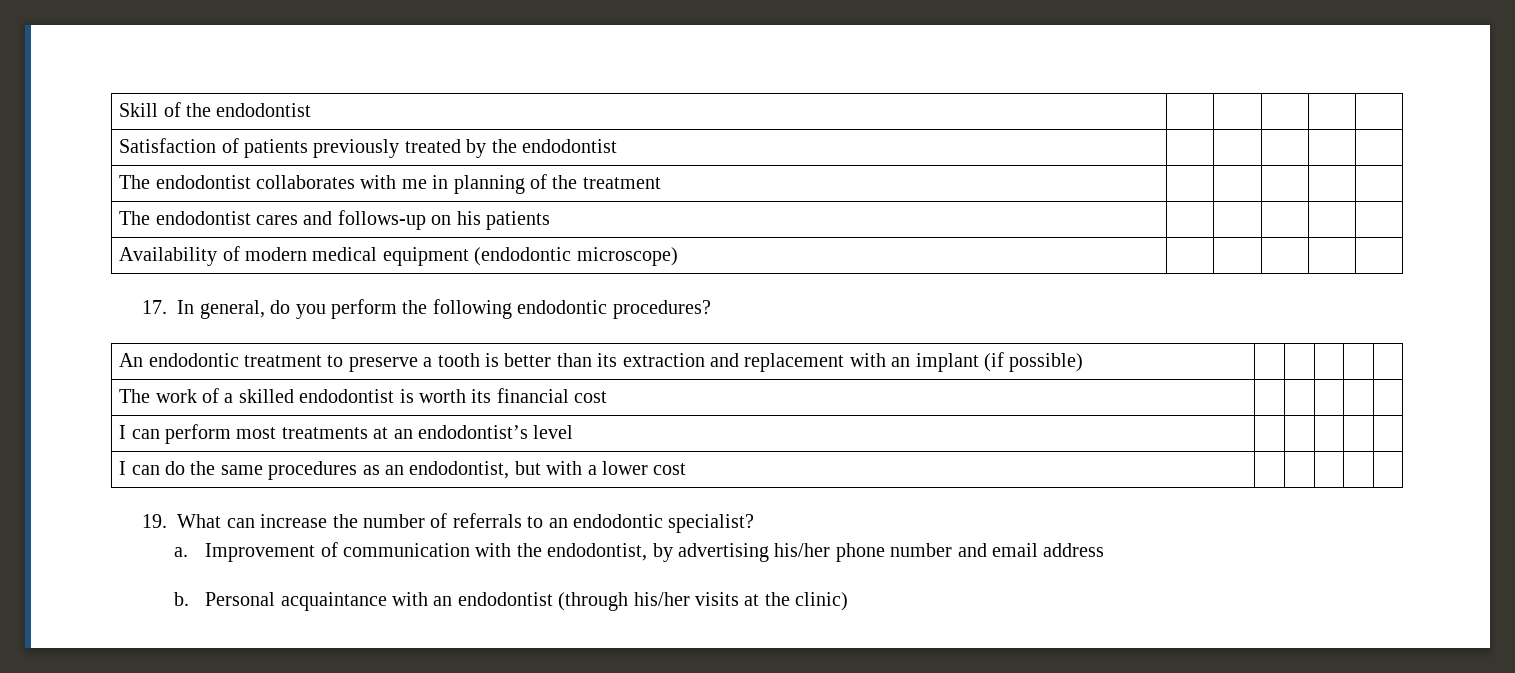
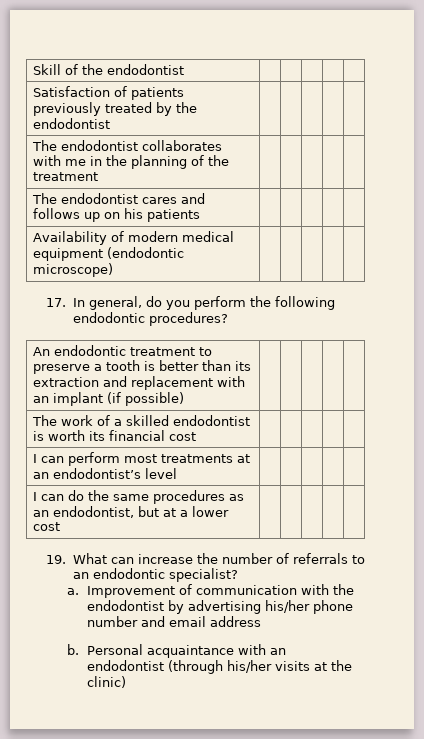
- The endodontist collaborates with me in planning of the treatment | | | | |
+ The endodontist collaborates with me in the planning of the treatment | | | | |
- The endodontist cares and follows-up on his patients | | | | |
+ The endodontist cares and follows up on his patients | | | | |
- I can do the same procedures as an endodontist, but with a lower cost | | | | |
+ I can do the same procedures as an endodontist, but at a lower cost | | | | |
- Improvement of communication with the endodontist, by advertising his/her phone number and email address
+ Improvement of communication with the endodontist by advertising his/her phone number and email address

